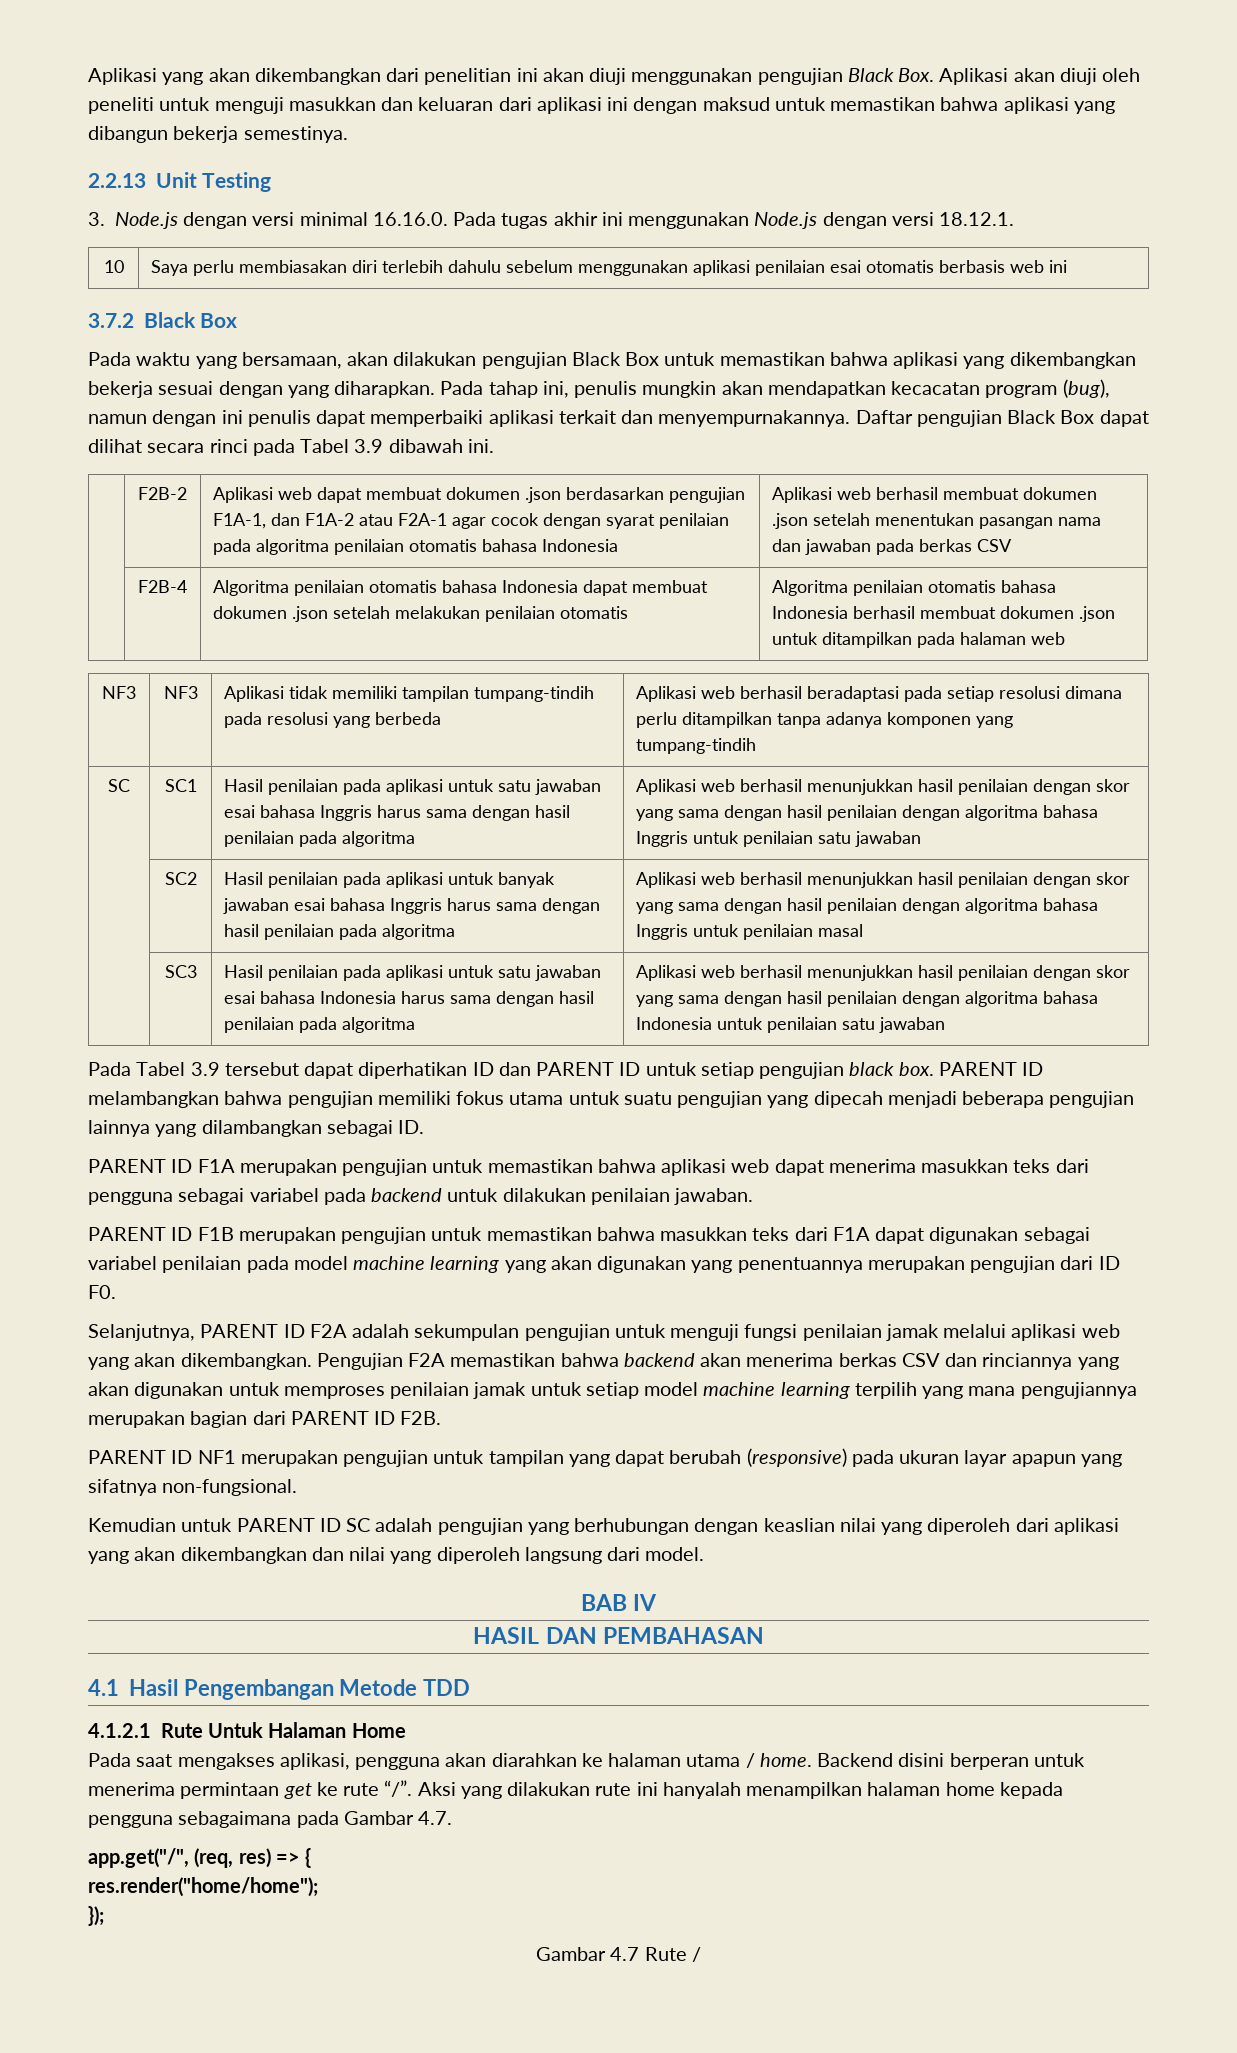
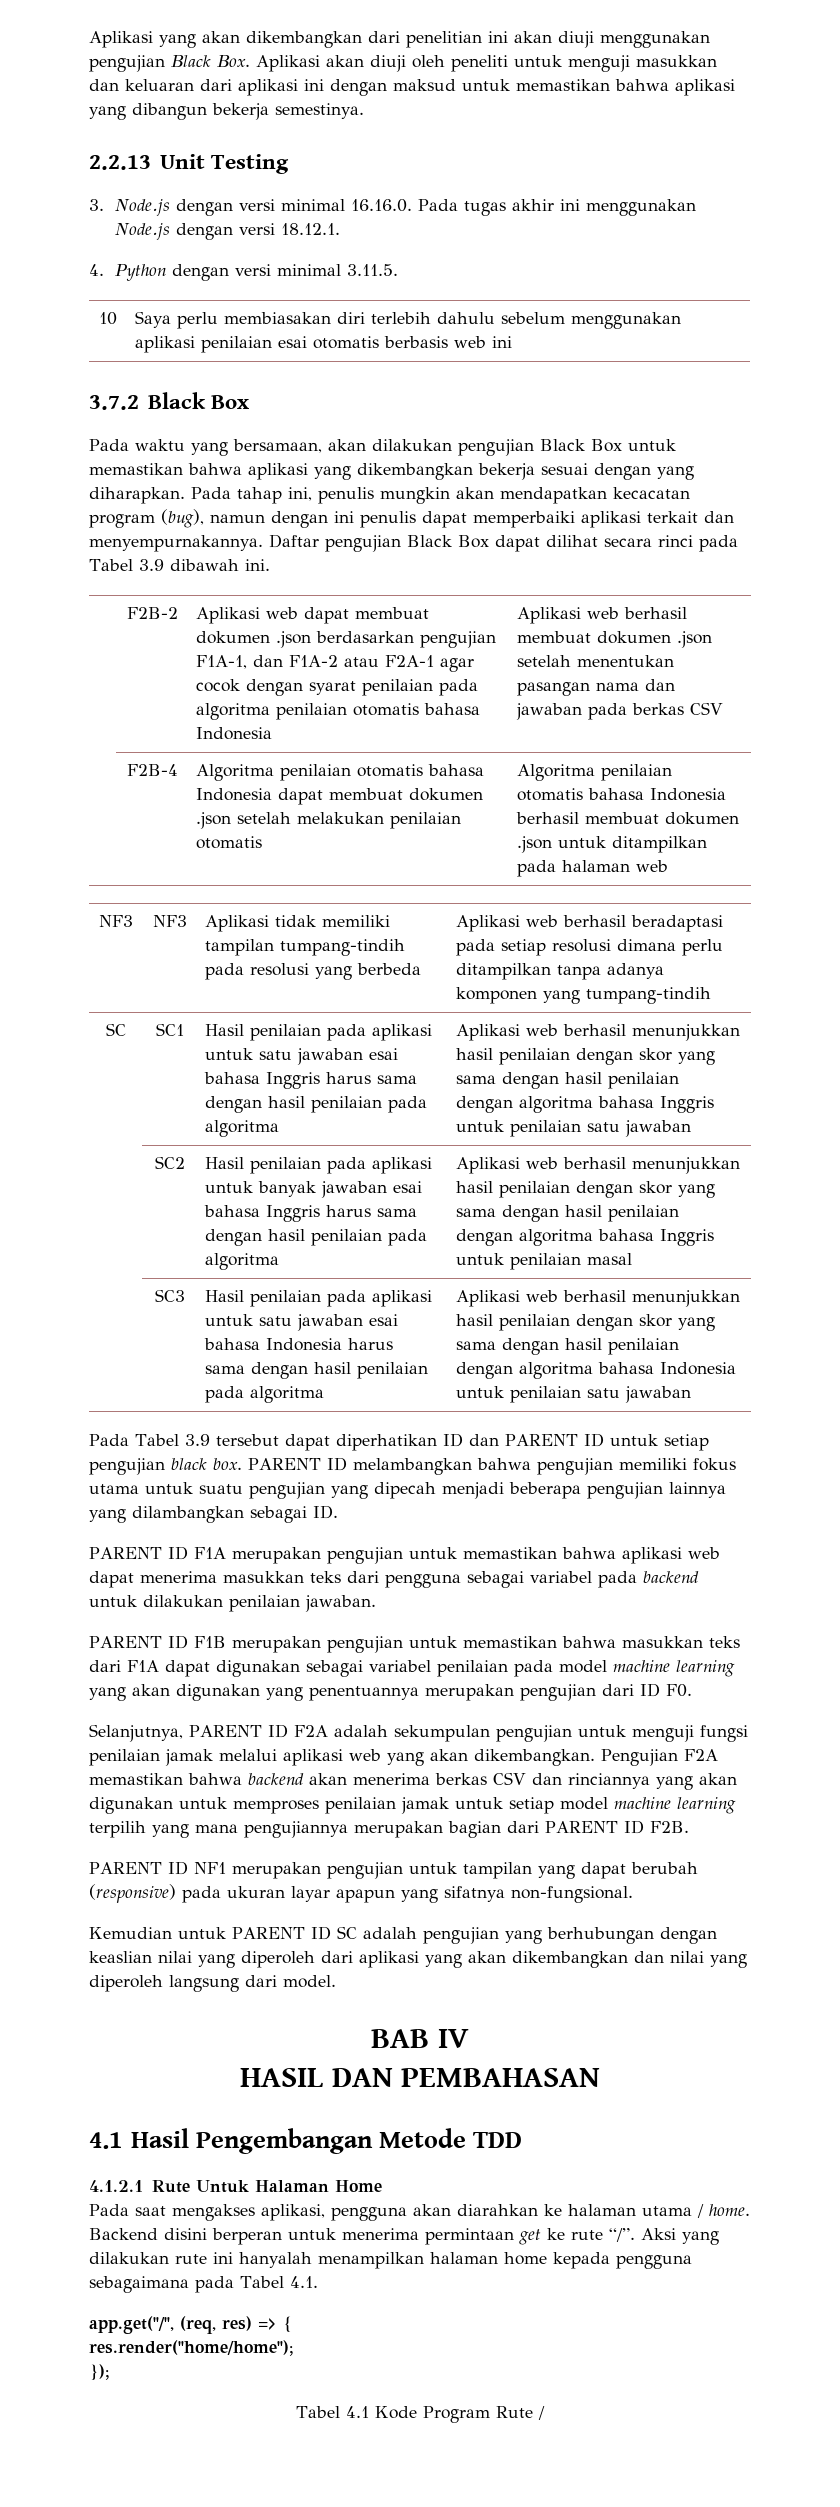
+ 4. Python dengan versi minimal 3.11.5.
- Aksi yang dilakukan rute ini hanyalah menampilkan halaman home kepada pengguna sebagaimana pada Gambar 4.7.
+ Aksi yang dilakukan rute ini hanyalah menampilkan halaman home kepada pengguna sebagaimana pada Tabel 4.1.
- Gambar 4.7 Rute /
+ Tabel 4.1 Kode Program Rute /

